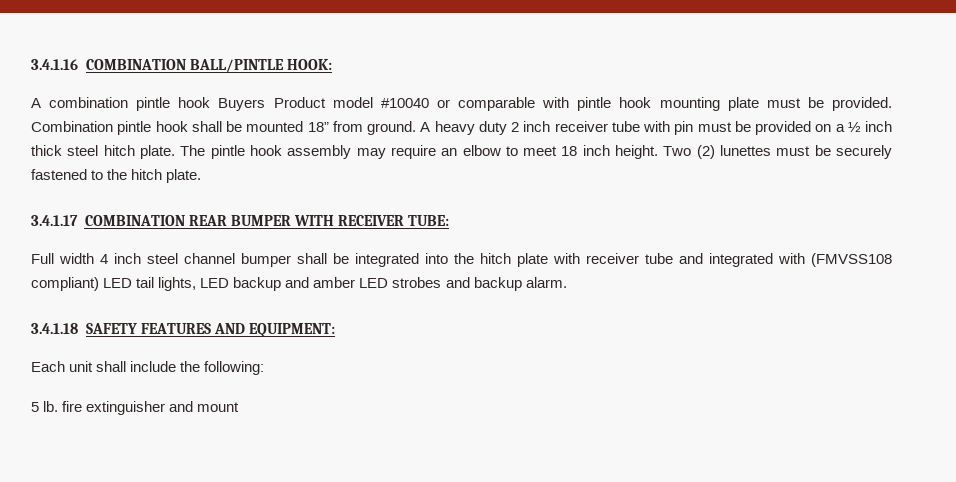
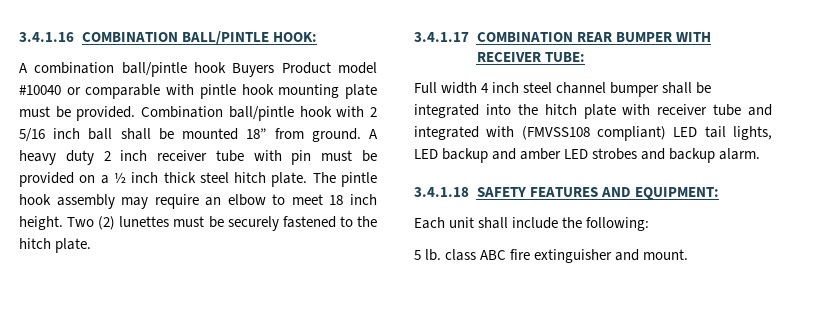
- A combination pintle hook Buyers Product model #10040 or comparable with pintle hook mounting plate must be provided.
+ A combination ball/pintle hook Buyers Product model #10040 or comparable with pintle hook mounting plate must be provided.
- Combination pintle hook shall be mounted 18” from ground.
+ Combination ball/pintle hook with 2 5/16 inch ball shall be mounted 18” from ground.
- 5 lb. fire extinguisher and mount
+ 5 lb. class ABC fire extinguisher and mount.

